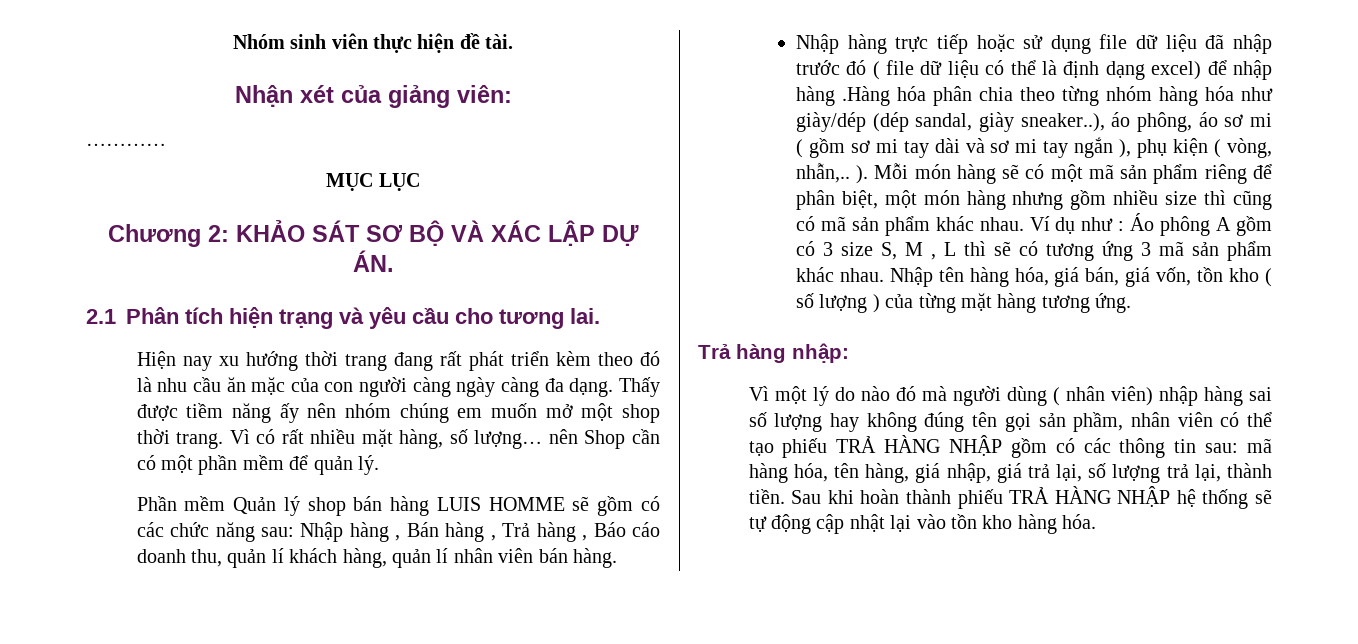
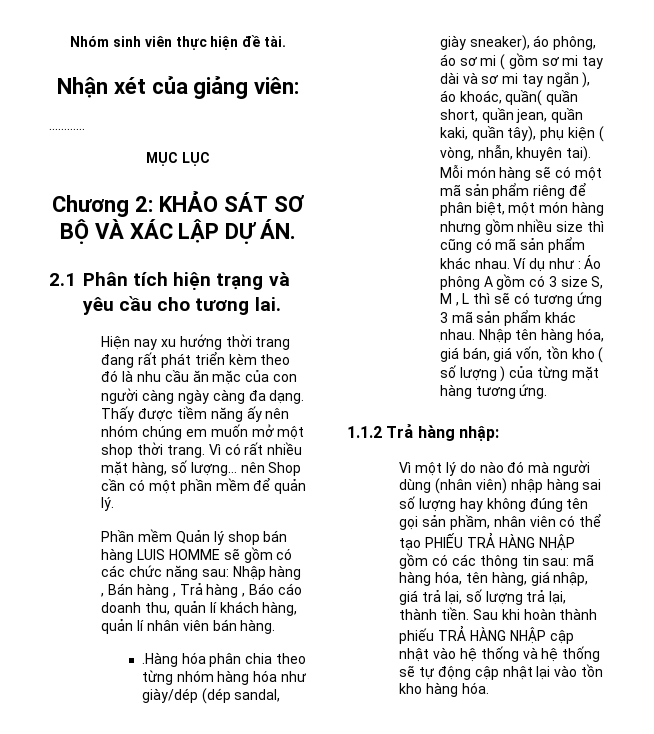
- Nhập hàng trực tiếp hoặc sử dụng file dữ liệu đã nhập trước đó ( file dữ liệu có thể là định dạng excel) để nhập hàng .Hàng hóa phân chia theo từng nhóm hàng hóa như giày/dép (dép sandal, giày sneaker..), áo phông, áo sơ mi ( gồm sơ mi tay dài và sơ mi tay ngắn ), phụ kiện ( vòng, nhẫn,.. ).
+ .Hàng hóa phân chia theo từng nhóm hàng hóa như giày/dép (dép sandal, giày sneaker), áo phông, áo sơ mi ( gồm sơ mi tay dài và sơ mi tay ngắn ), áo khoác, quần( quần short, quần jean, quần kaki, quần tây), phụ kiện ( vòng, nhẫn, khuyên tai).
- Trả hàng nhập:
+ 1.1.2 Trả hàng nhập:
- Vì một lý do nào đó mà người dùng ( nhân viên) nhập hàng sai số lượng hay không đúng tên gọi sản phầm, nhân viên có thể tạo phiếu TRẢ HÀNG NHẬP gồm có các thông tin sau: mã hàng hóa, tên hàng, giá nhập, giá trả lại, số lượng trả lại, thành tiền.
+ Vì một lý do nào đó mà người dùng (nhân viên) nhập hàng sai số lượng hay không đúng tên gọi sản phầm, nhân viên có thể tạo PHIẾU TRẢ HÀNG NHẬP gồm có các thông tin sau: mã hàng hóa, tên hàng, giá nhập, giá trả lại, số lượng trả lại, thành tiền.
- Sau khi hoàn thành phiếu TRẢ HÀNG NHẬP hệ thống sẽ tự động cập nhật lại vào tồn kho hàng hóa.
+ Sau khi hoàn thành phiếu TRẢ HÀNG NHẬP cập nhật vào hệ thống và hệ thống sẽ tự động cập nhật lại vào tồn kho hàng hóa.

